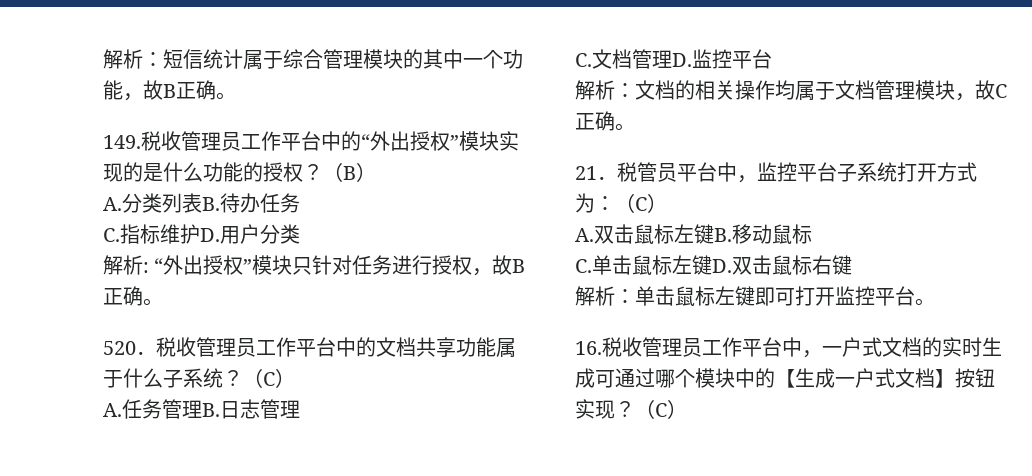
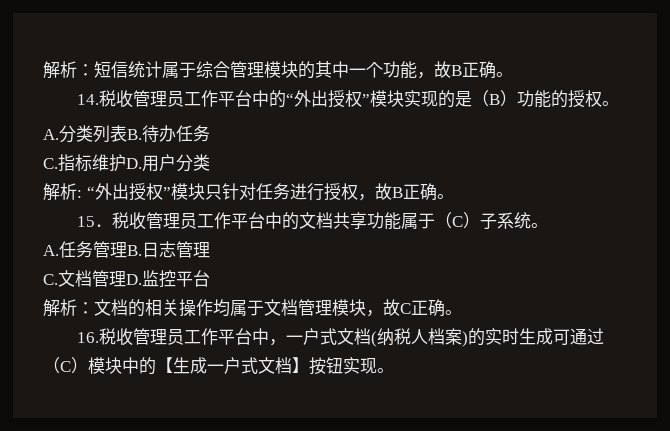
- 149.税收管理员工作平台中的“外出授权”模块实现的是什么功能的授权？（B）
+ 14.税收管理员工作平台中的“外出授权”模块实现的是（B）功能的授权。
- 520．税收管理员工作平台中的文档共享功能属于什么子系统？（C）
+ 15．税收管理员工作平台中的文档共享功能属于（C）子系统。
- 21．税管员平台中，监控平台子系统打开方式为：（C）
- A.双击鼠标左键B.移动鼠标
- C.单击鼠标左键D.双击鼠标右键
- 解析：单击鼠标左键即可打开监控平台。
- 16.税收管理员工作平台中，一户式文档的实时生成可通过哪个模块中的【生成一户式文档】按钮实现？（C）
+ 16.税收管理员工作平台中，一户式文档(纳税人档案)的实时生成可通过（C）模块中的【生成一户式文档】按钮实现。

